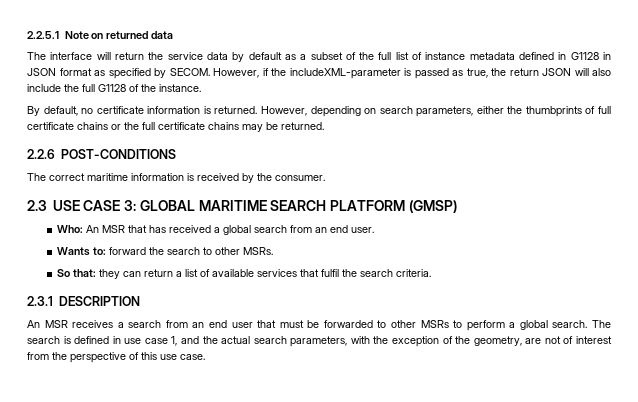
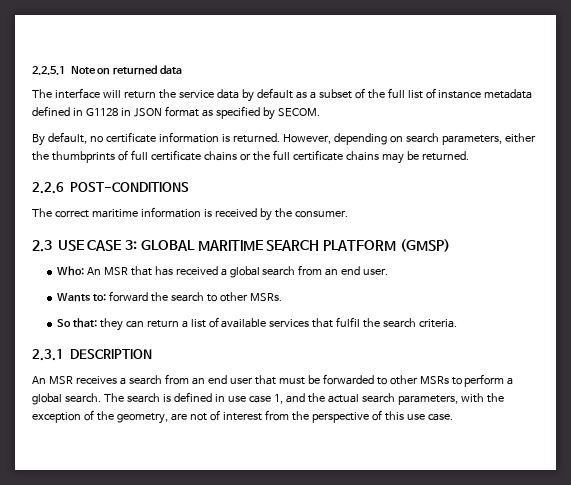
- However, if the includeXML-parameter is passed as true, the return JSON will also include the full G1128 of the instance.

